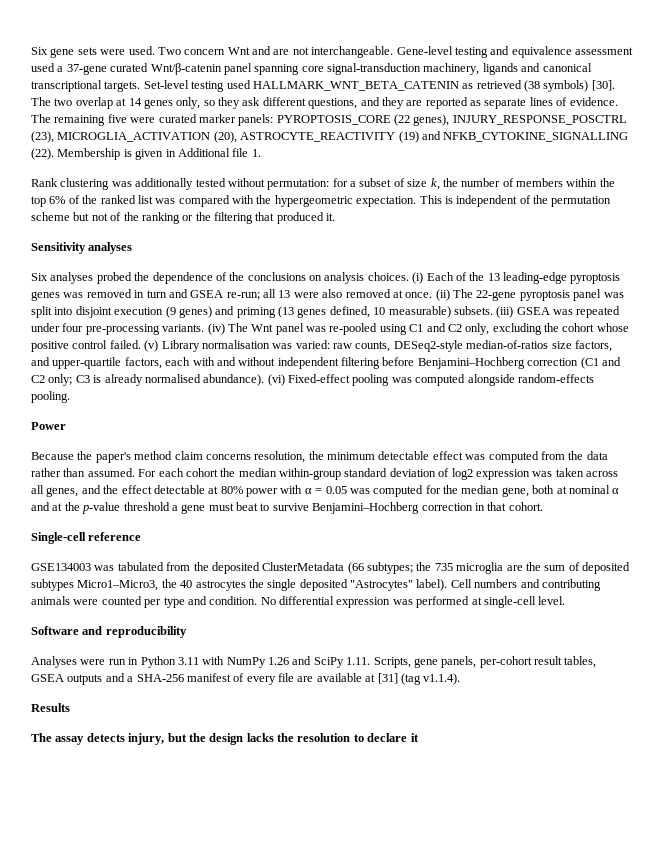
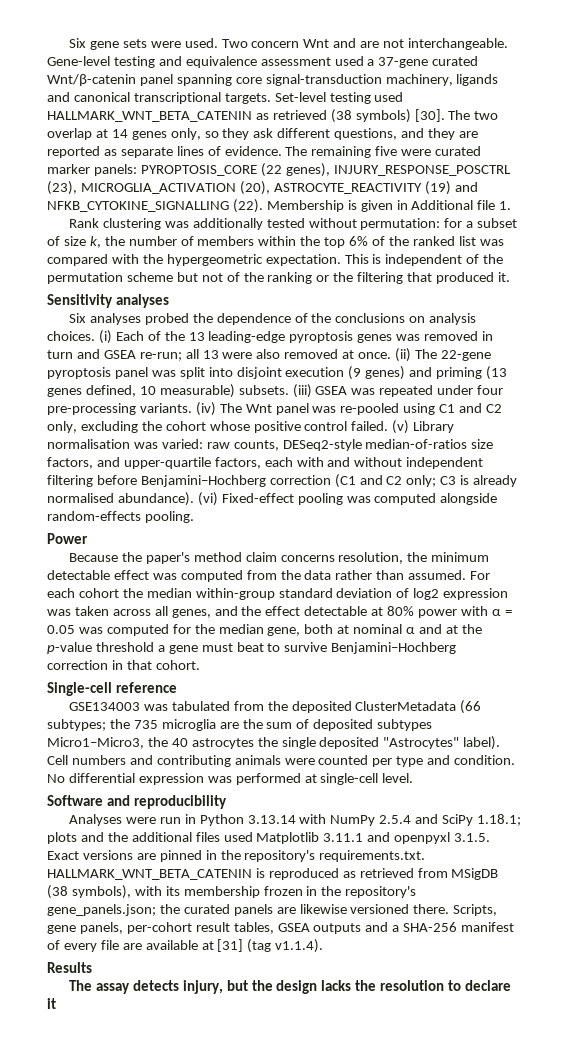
- Analyses were run in Python 3.11 with NumPy 1.26 and SciPy 1.11. Scripts, gene panels, per-cohort result tables, GSEA outputs and a SHA-256 manifest of every file are available at [31] (tag v1.1.4).
+ Analyses were run in Python 3.13.14 with NumPy 2.5.4 and SciPy 1.18.1; plots and the additional files used Matplotlib 3.11.1 and openpyxl 3.1.5. Exact versions are pinned in the repository's requirements.txt. HALLMARK_WNT_BETA_CATENIN is reproduced as retrieved from MSigDB (38 symbols), with its membership frozen in the repository's gene_panels.json; the curated panels are likewise versioned there. Scripts, gene panels, per-cohort result tables, GSEA outputs and a SHA-256 manifest of every file are available at [31] (tag v1.1.4).

